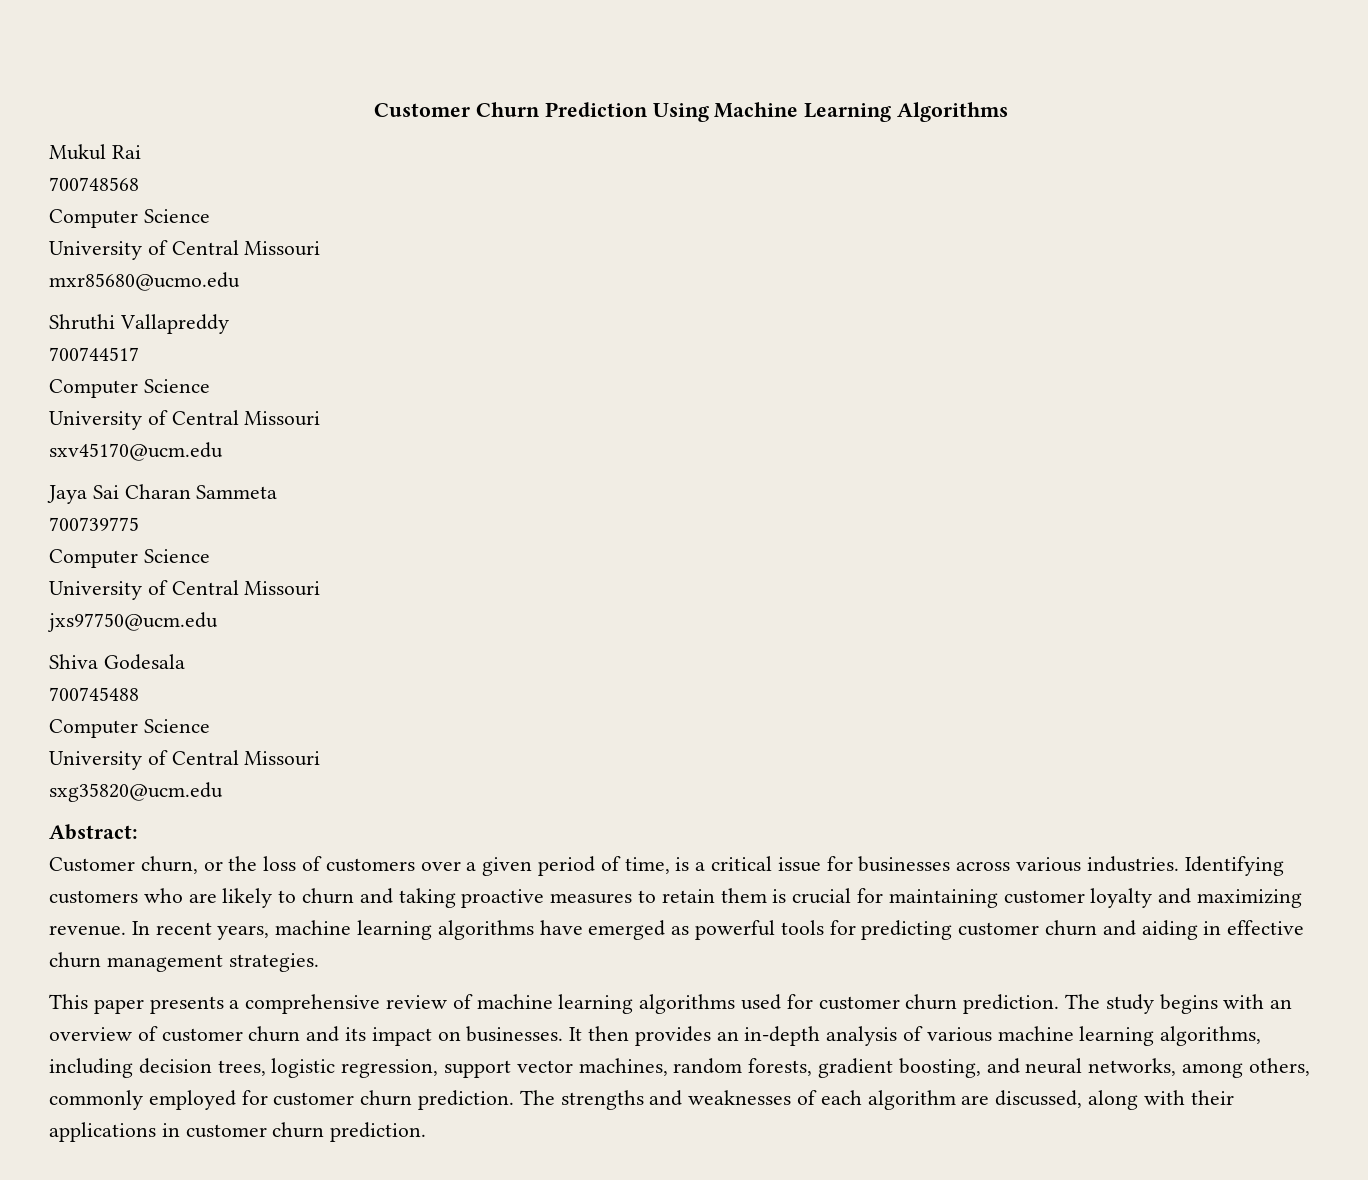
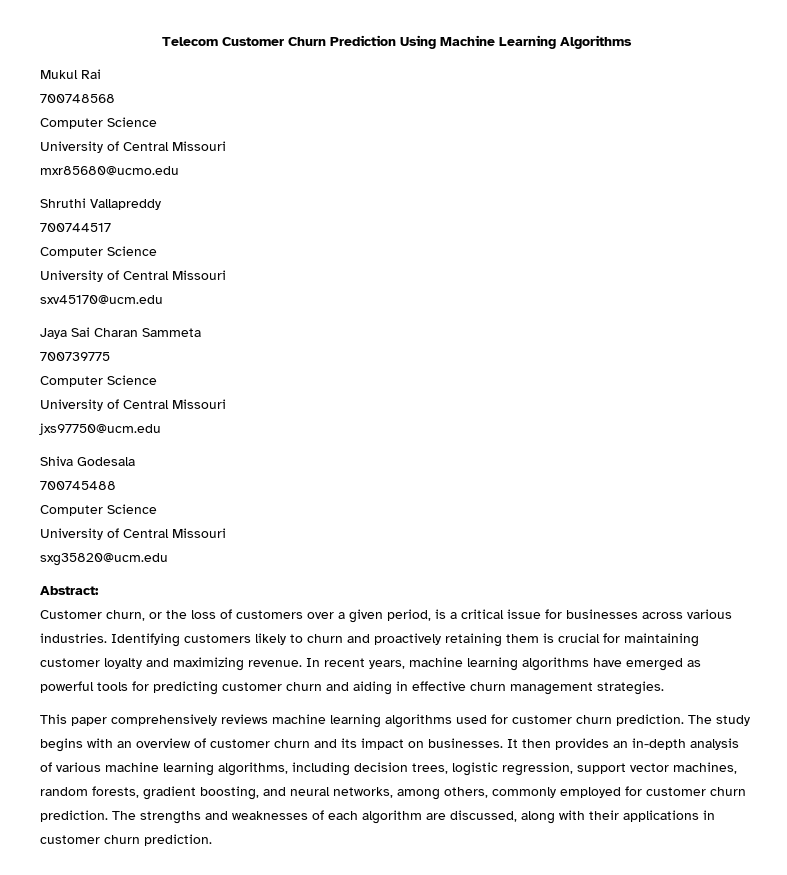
- Customer Churn Prediction Using Machine Learning Algorithms
+ Telecom Customer Churn Prediction Using Machine Learning Algorithms
- Customer churn, or the loss of customers over a given period of time, is a critical issue for businesses across various industries.
+ Customer churn, or the loss of customers over a given period, is a critical issue for businesses across various industries.
- Identifying customers who are likely to churn and taking proactive measures to retain them is crucial for maintaining customer loyalty and maximizing revenue.
+ Identifying customers likely to churn and proactively retaining them is crucial for maintaining customer loyalty and maximizing revenue.
- This paper presents a comprehensive review of machine learning algorithms used for customer churn prediction.
+ This paper comprehensively reviews machine learning algorithms used for customer churn prediction.

